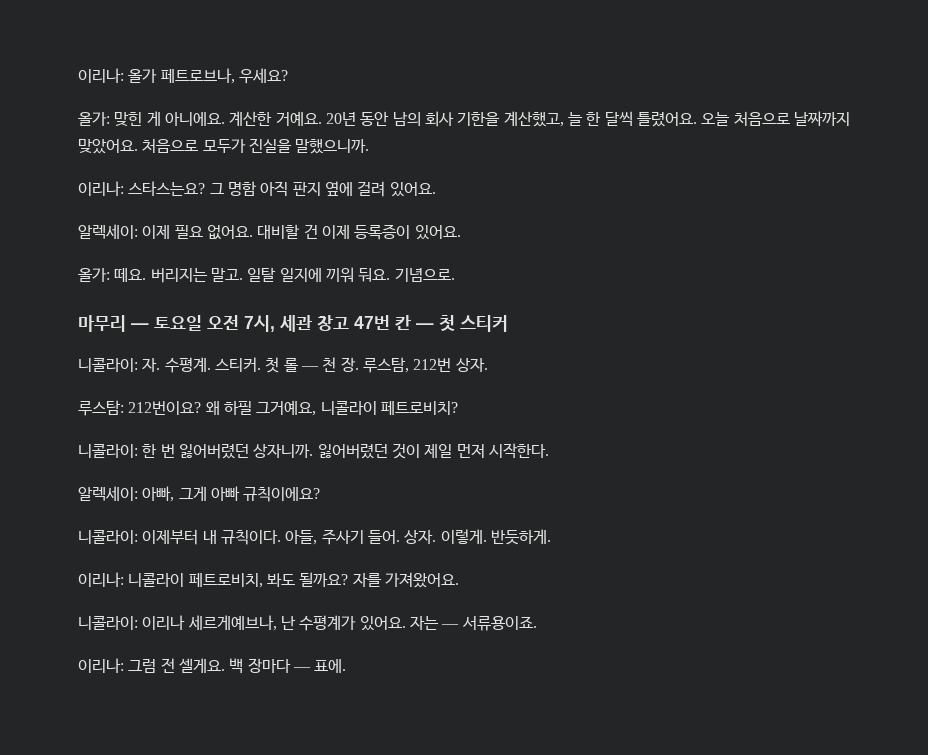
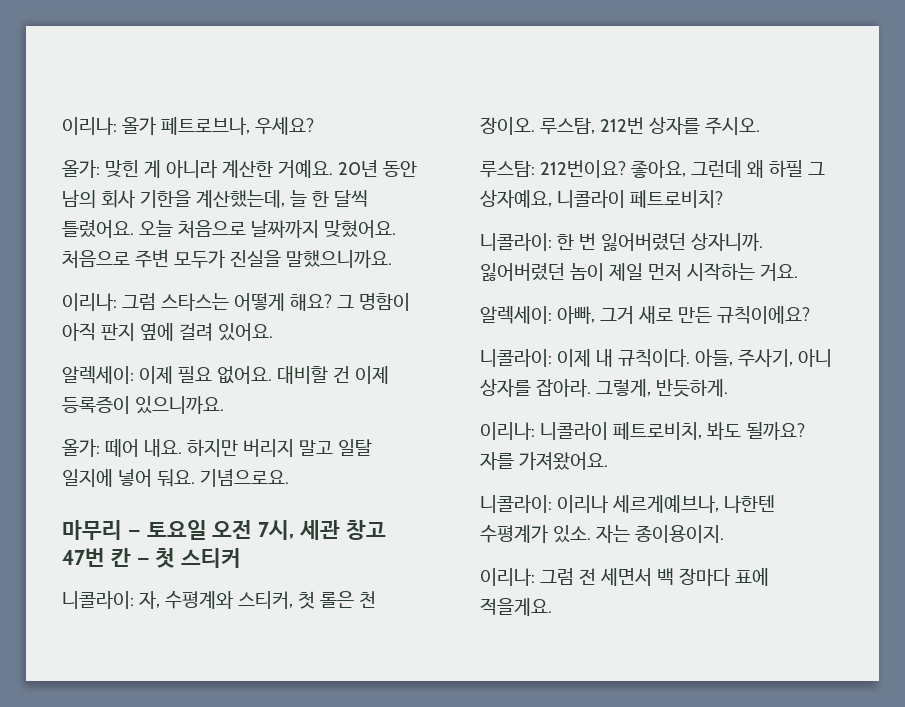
- 올가: 맞힌 게 아니에요. 계산한 거예요.
+ 올가: 맞힌 게 아니라 계산한 거예요.
- 20년 동안 남의 회사 기한을 계산했고, 늘 한 달씩 틀렸어요.
+ 20년 동안 남의 회사 기한을 계산했는데, 늘 한 달씩 틀렸어요.
- 오늘 처음으로 날짜까지 맞았어요. 처음으로 모두가 진실을 말했으니까.
- 이리나: 스타스는요? 그 명함 아직 판지 옆에 걸려 있어요.
+ 오늘 처음으로 날짜까지 맞혔어요. 처음으로 주변 모두가 진실을 말했으니까요.
+ 이리나: 그럼 스타스는 어떻게 해요? 그 명함이 아직 판지 옆에 걸려 있어요.
- 대비할 건 이제 등록증이 있어요.
- 올가: 떼요. 버리지는 말고. 일탈 일지에 끼워 둬요. 기념으로.
+ 대비할 건 이제 등록증이 있으니까요.
+ 올가: 떼어 내요. 하지만 버리지 말고 일탈 일지에 넣어 둬요. 기념으로요.
- 니콜라이: 자. 수평계. 스티커. 첫 롤 — 천 장. 루스탐, 212번 상자.
- 루스탐: 212번이요? 왜 하필 그거예요, 니콜라이 페트로비치?
+ 니콜라이: 자, 수평계와 스티커, 첫 롤은 천 장이오. 루스탐, 212번 상자를 주시오.
+ 루스탐: 212번이요? 좋아요, 그런데 왜 하필 그 상자예요, 니콜라이 페트로비치?
- 잃어버렸던 것이 제일 먼저 시작한다.
+ 잃어버렸던 놈이 제일 먼저 시작하는 거요.
- 알렉세이: 아빠, 그게 아빠 규칙이에요?
+ 알렉세이: 아빠, 그거 새로 만든 규칙이에요?
- 니콜라이: 이제부터 내 규칙이다.
+ 니콜라이: 이제 내 규칙이다.
- 아들, 주사기 들어. 상자. 이렇게. 반듯하게.
+ 아들, 주사기, 아니 상자를 잡아라. 그렇게, 반듯하게.
- 니콜라이: 이리나 세르게예브나, 난 수평계가 있어요. 자는 — 서류용이죠.
+ 니콜라이: 이리나 세르게예브나, 나한텐 수평계가 있소. 자는 종이용이지.
- 이리나: 그럼 전 셀게요. 백 장마다 — 표에.
+ 이리나: 그럼 전 세면서 백 장마다 표에 적을게요.

